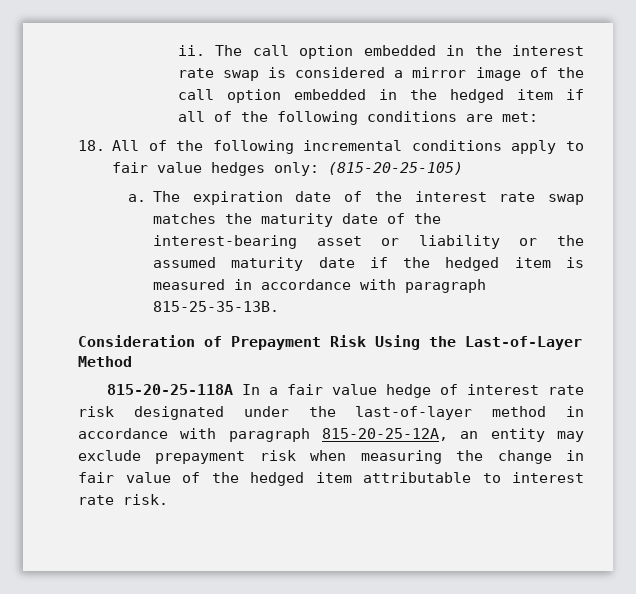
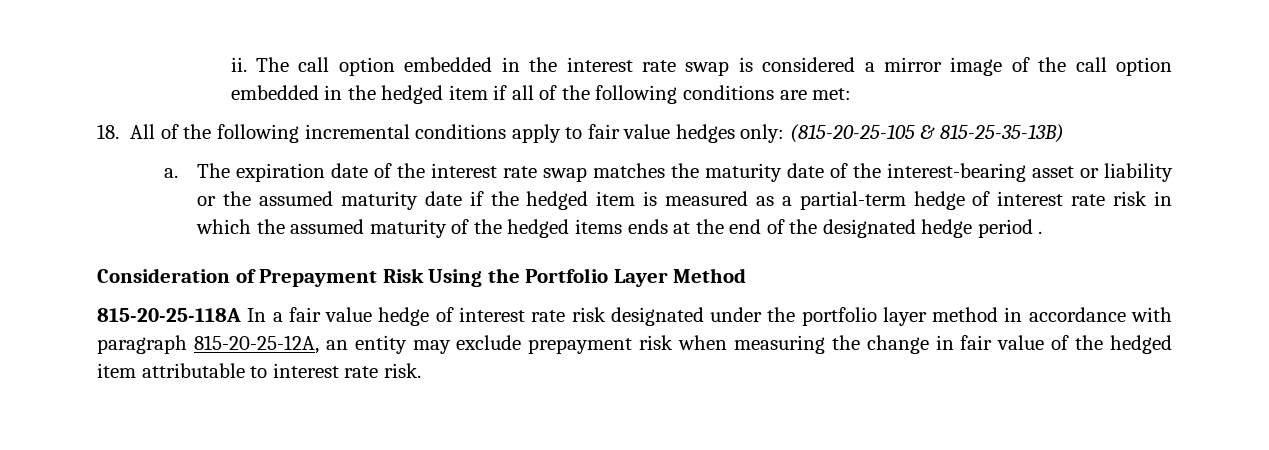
- 18. All of the following incremental conditions apply to fair value hedges only: (815-20-25-105)
+ 18. All of the following incremental conditions apply to fair value hedges only: (815-20-25-105 & 815-25-35-13B)
- The expiration date of the interest rate swap matches the maturity date of the interest-bearing asset or liability or the assumed maturity date if the hedged item is measured in accordance with paragraph 815-25-35-13B.
+ The expiration date of the interest rate swap matches the maturity date of the interest-bearing asset or liability or the assumed maturity date if the hedged item is measured as a partial-term hedge of interest rate risk in which the assumed maturity of the hedged items ends at the end of the designated hedge period .
- Consideration of Prepayment Risk Using the Last-of-Layer Method
+ Consideration of Prepayment Risk Using the Portfolio Layer Method
- 815-20-25-118A In a fair value hedge of interest rate risk designated under the last-of-layer method in accordance with paragraph 815-20-25-12A, an entity may exclude prepayment risk when measuring the change in fair value of the hedged item attributable to interest rate risk.
+ 815-20-25-118A In a fair value hedge of interest rate risk designated under the portfolio layer method in accordance with paragraph 815-20-25-12A, an entity may exclude prepayment risk when measuring the change in fair value of the hedged item attributable to interest rate risk.

